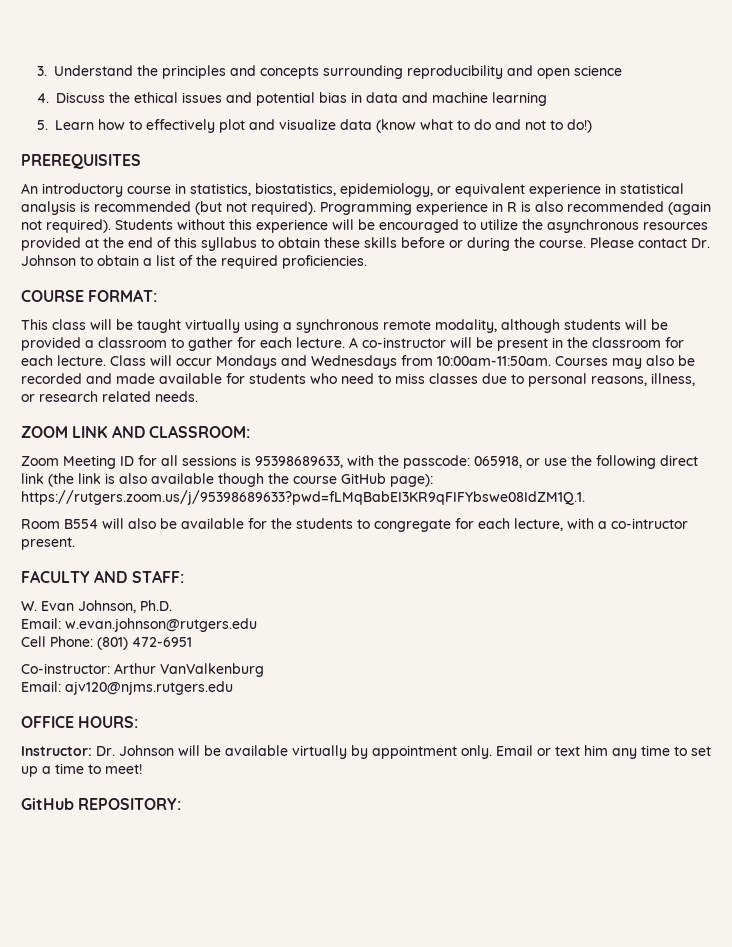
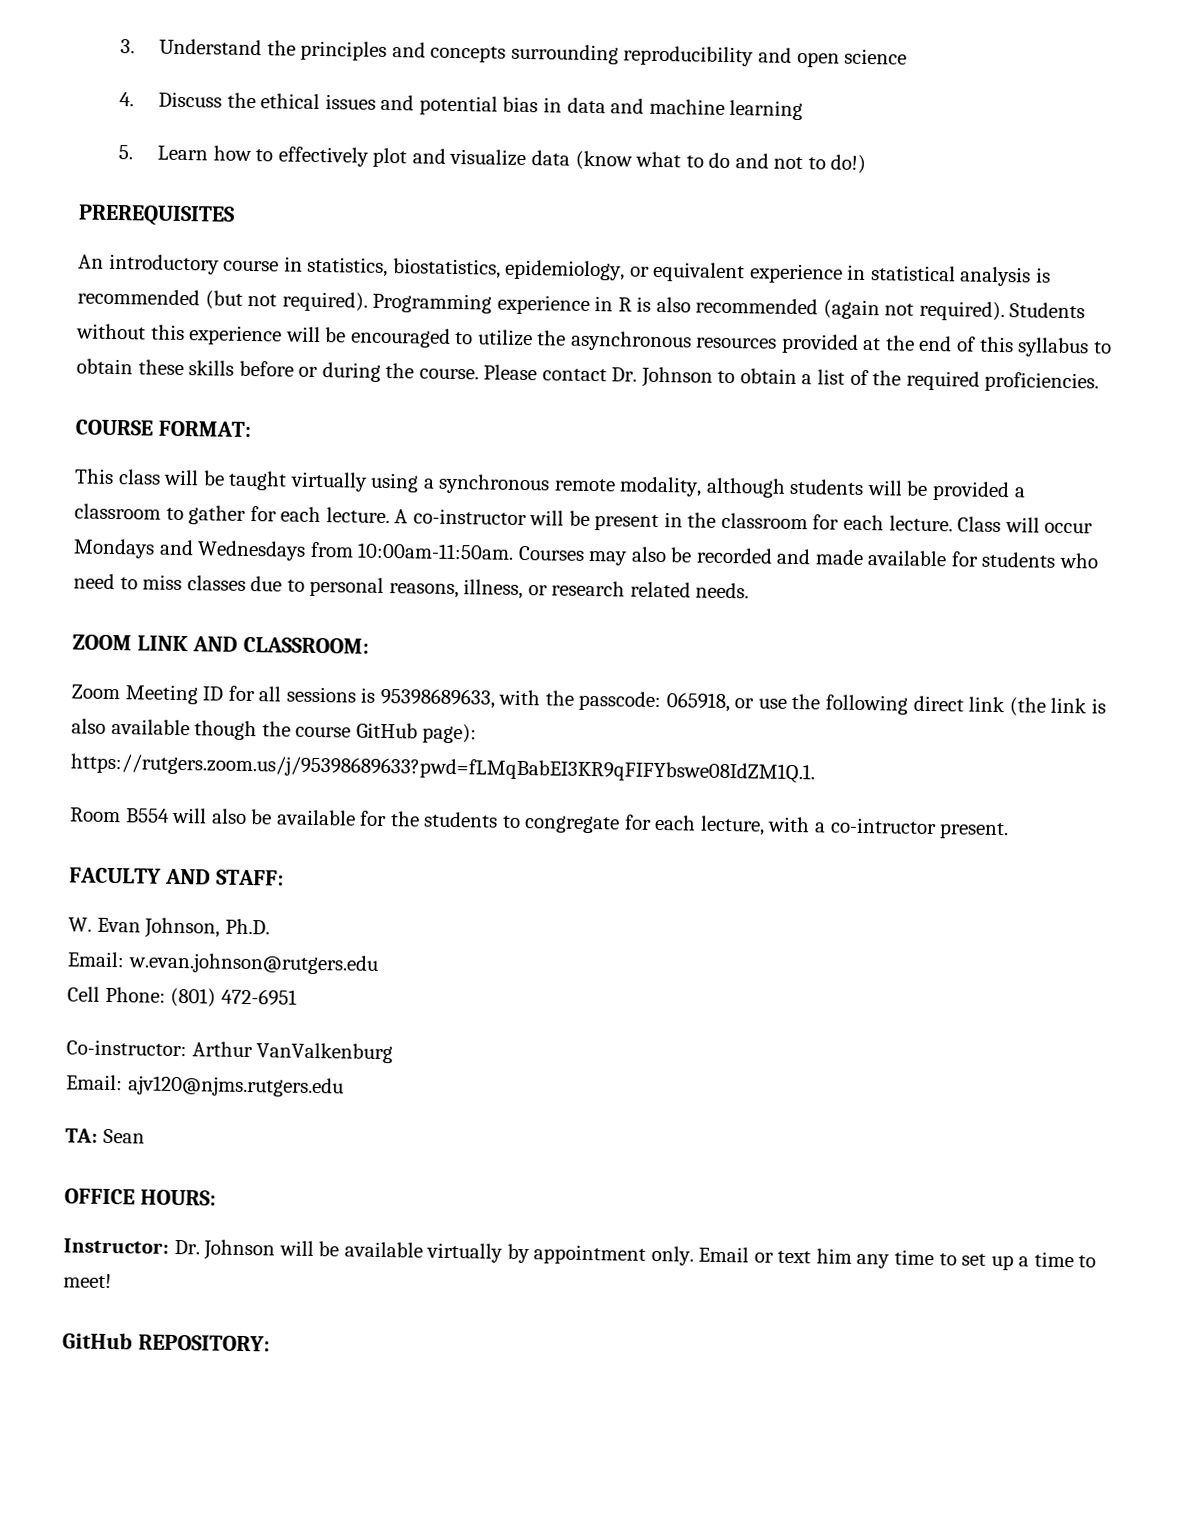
+ TA: Sean

